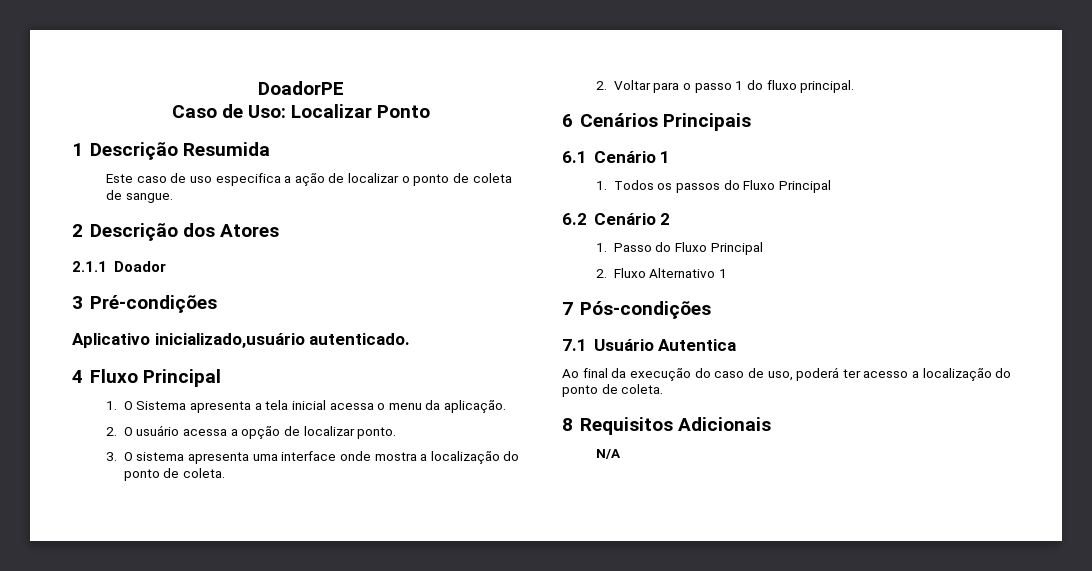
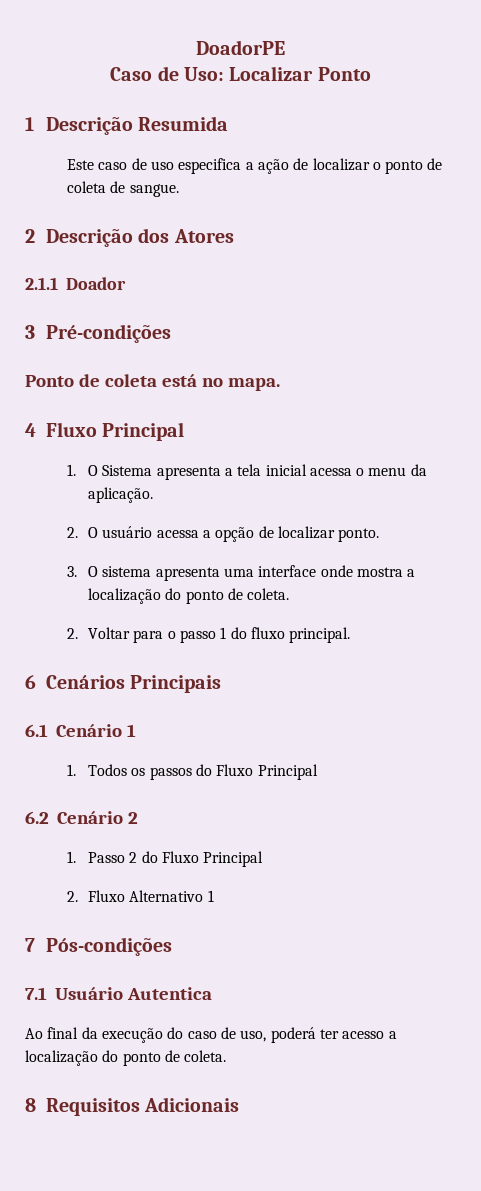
- Aplicativo inicializado,usuário autenticado.
+ Ponto de coleta está no mapa.
- 1. Passo do Fluxo Principal
+ 1. Passo 2 do Fluxo Principal
- N/A

